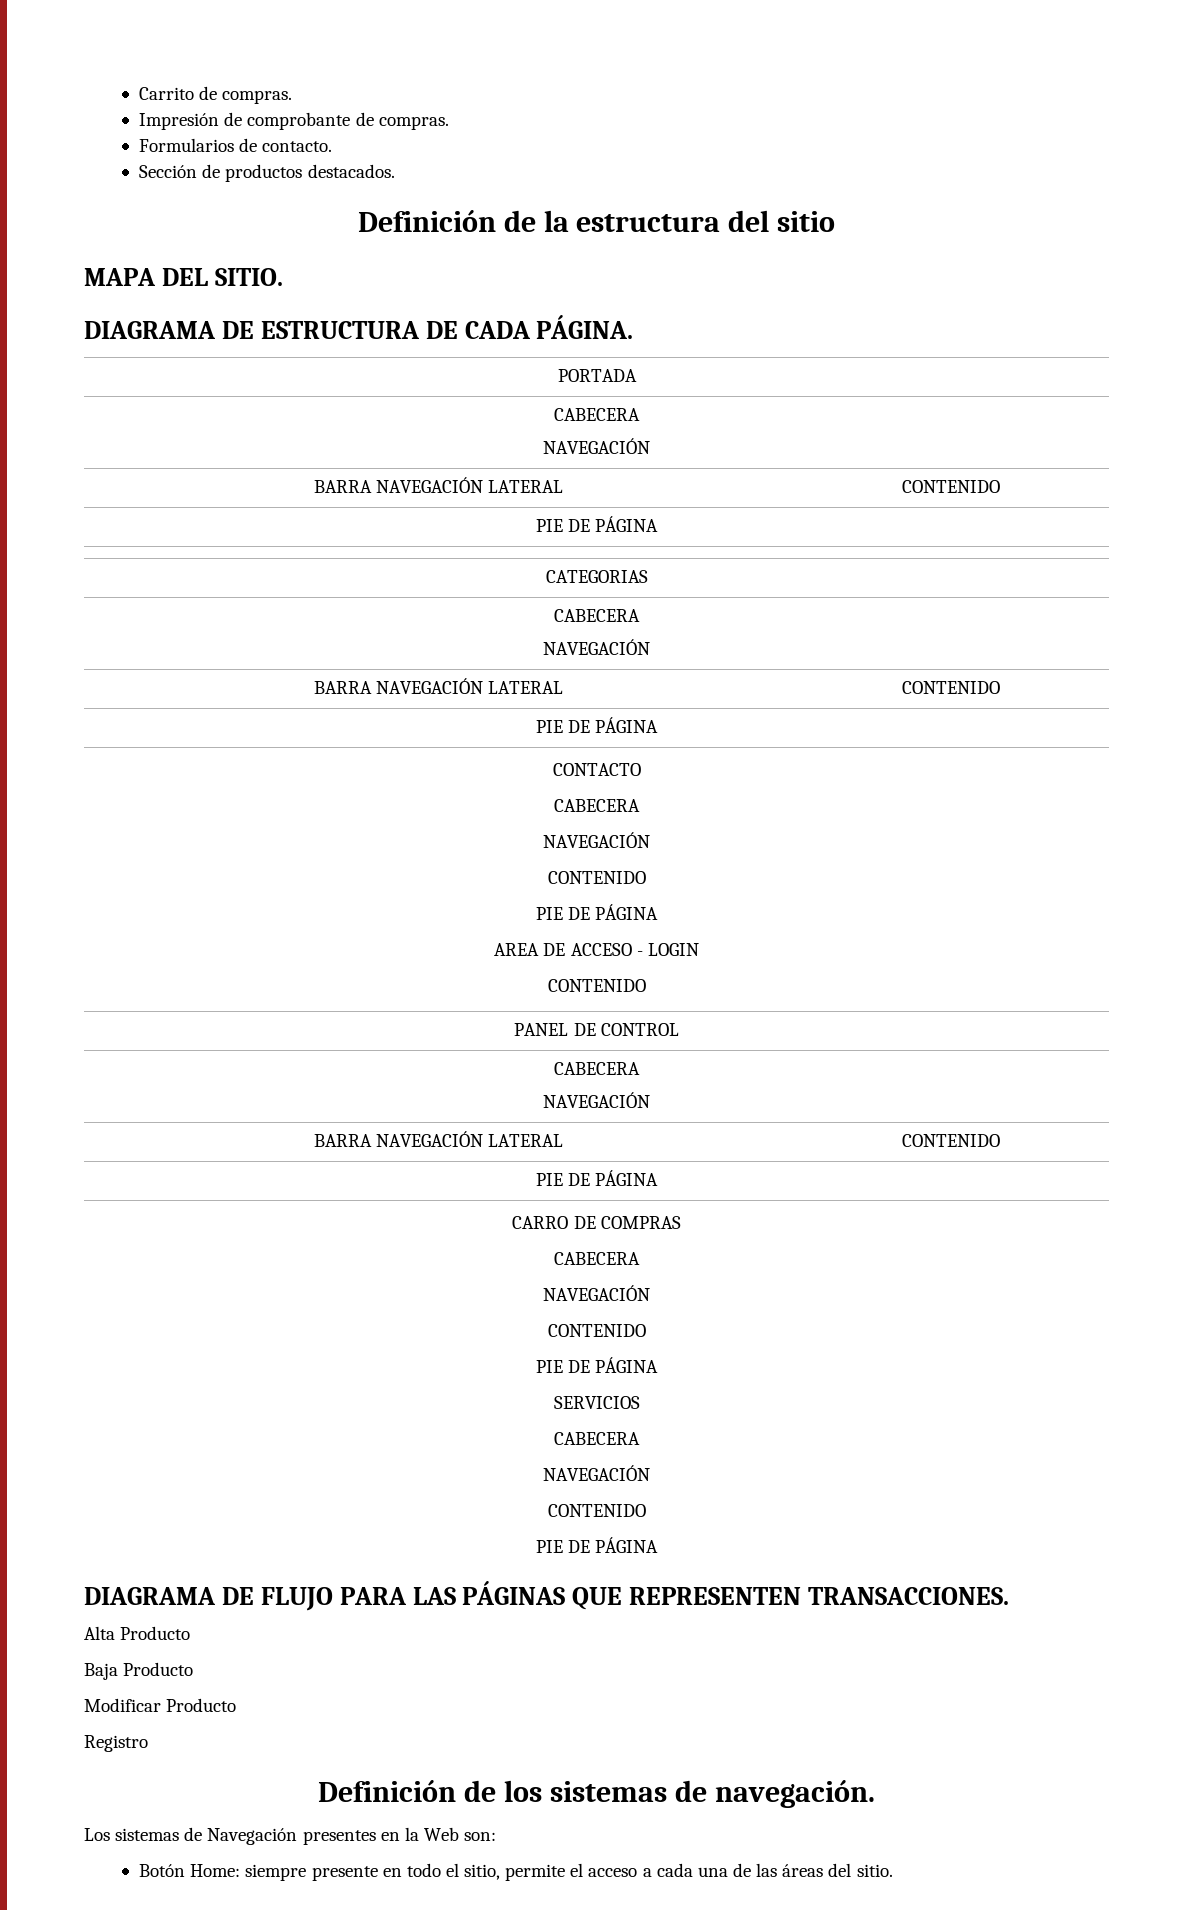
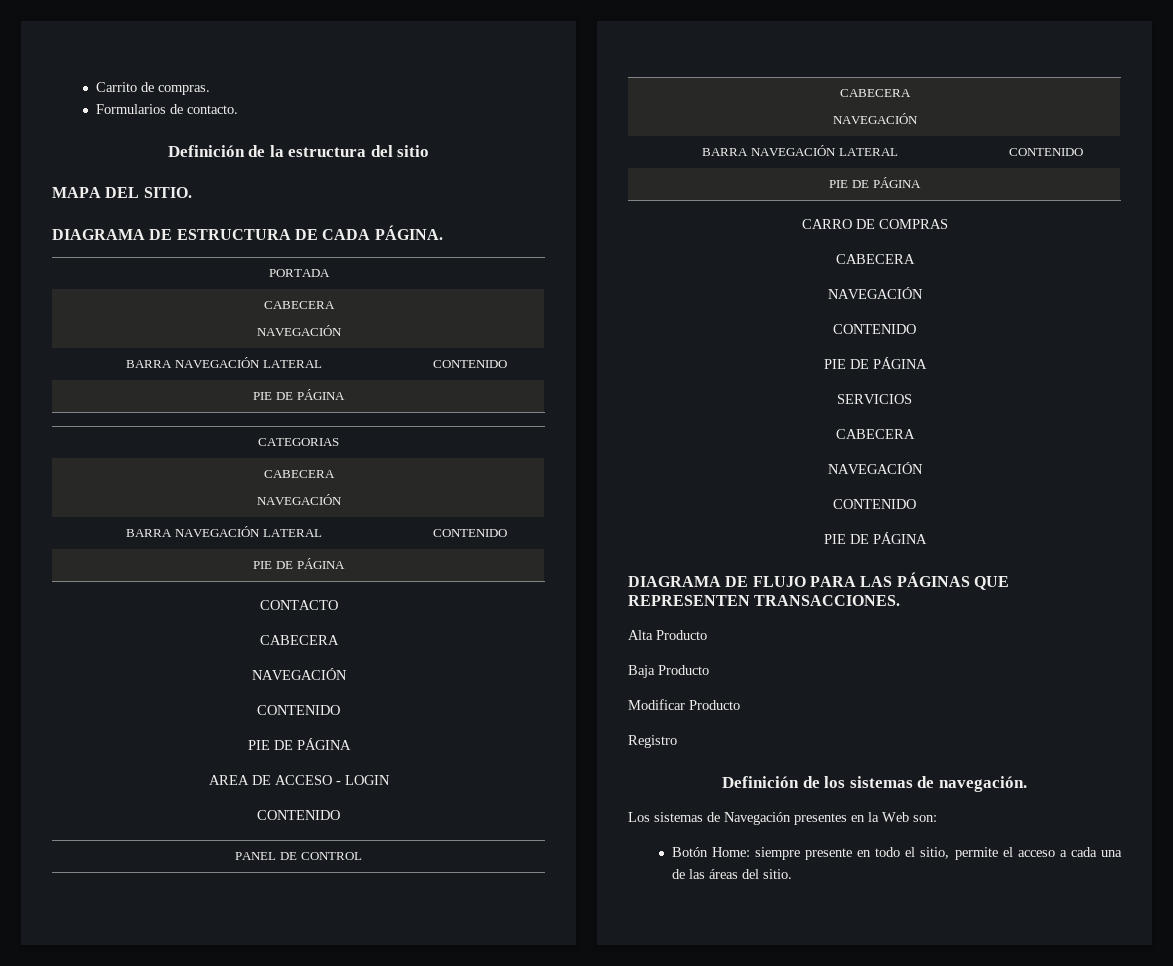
- Impresión de comprobante de compras.
- Sección de productos destacados.

